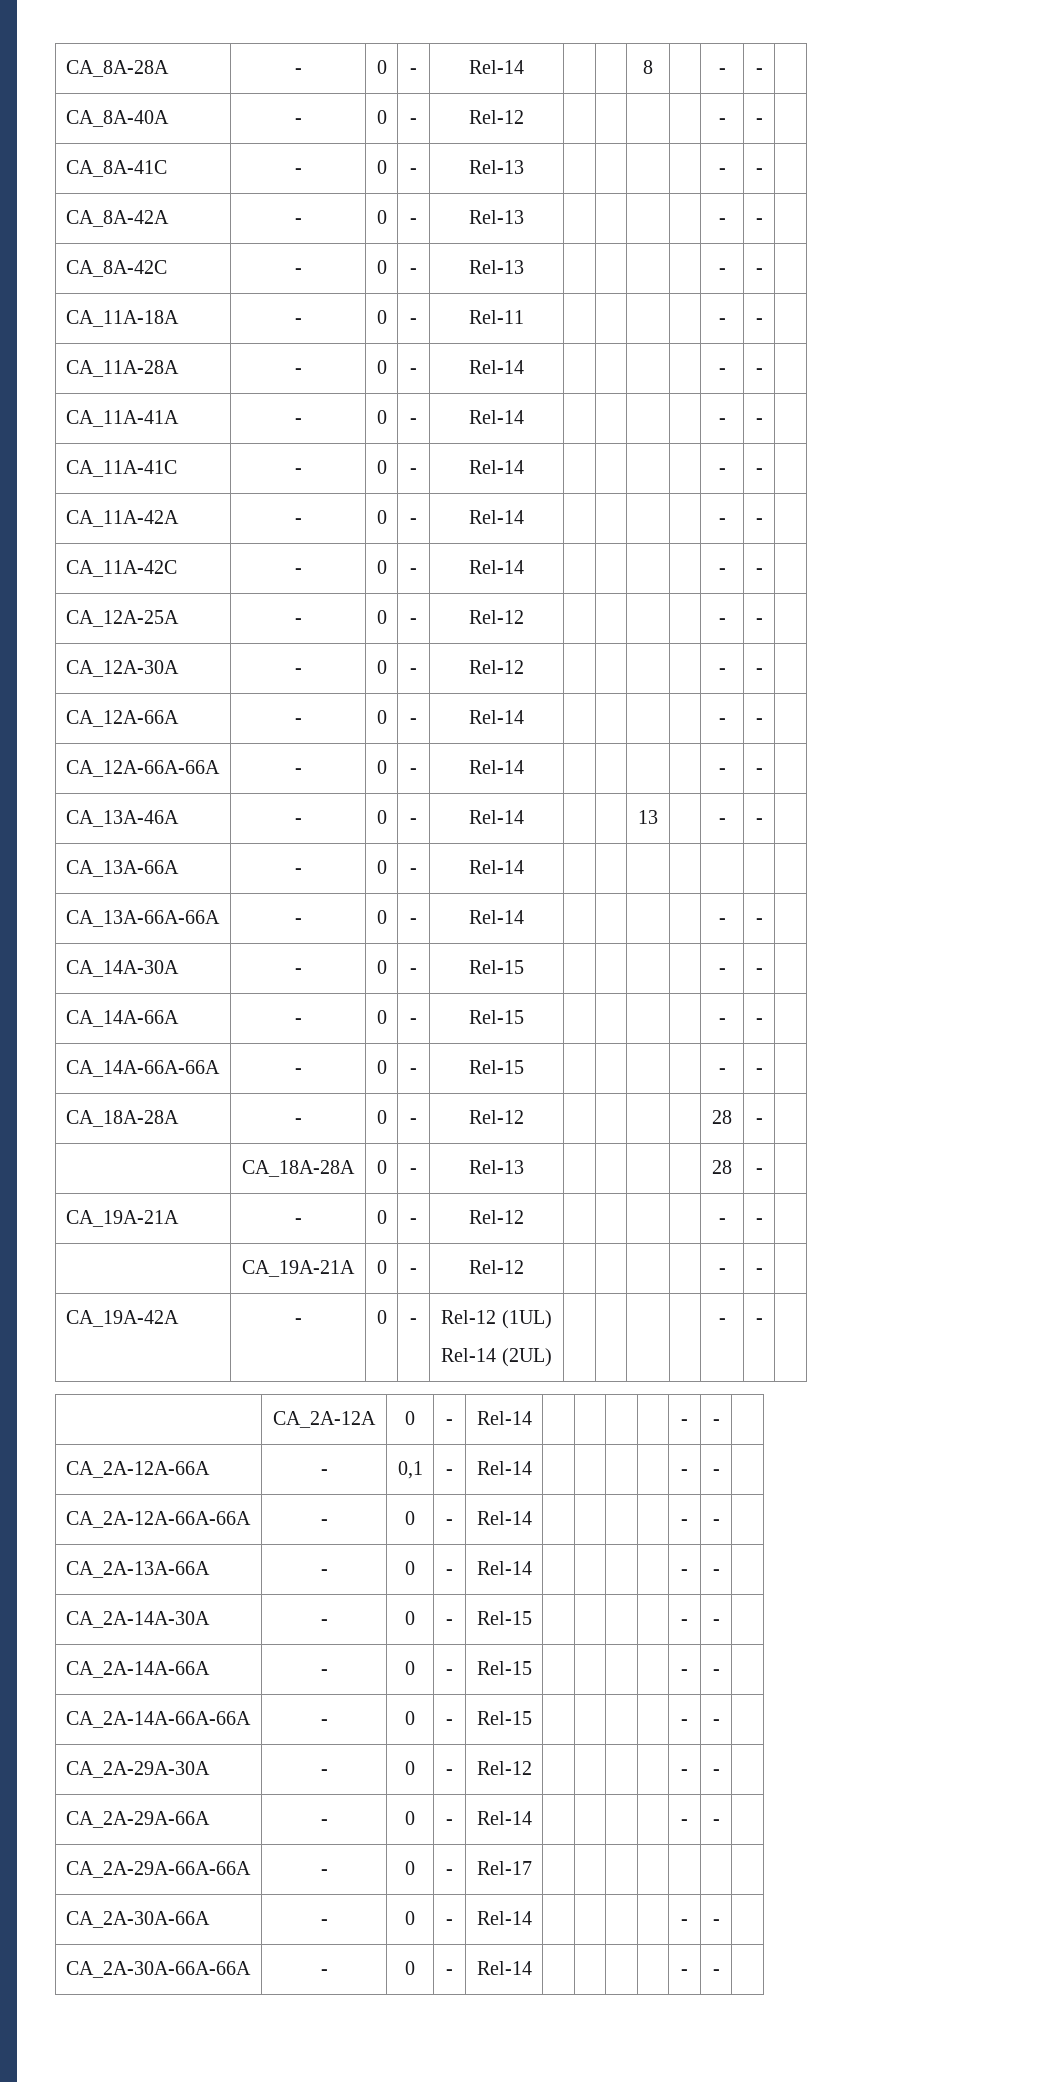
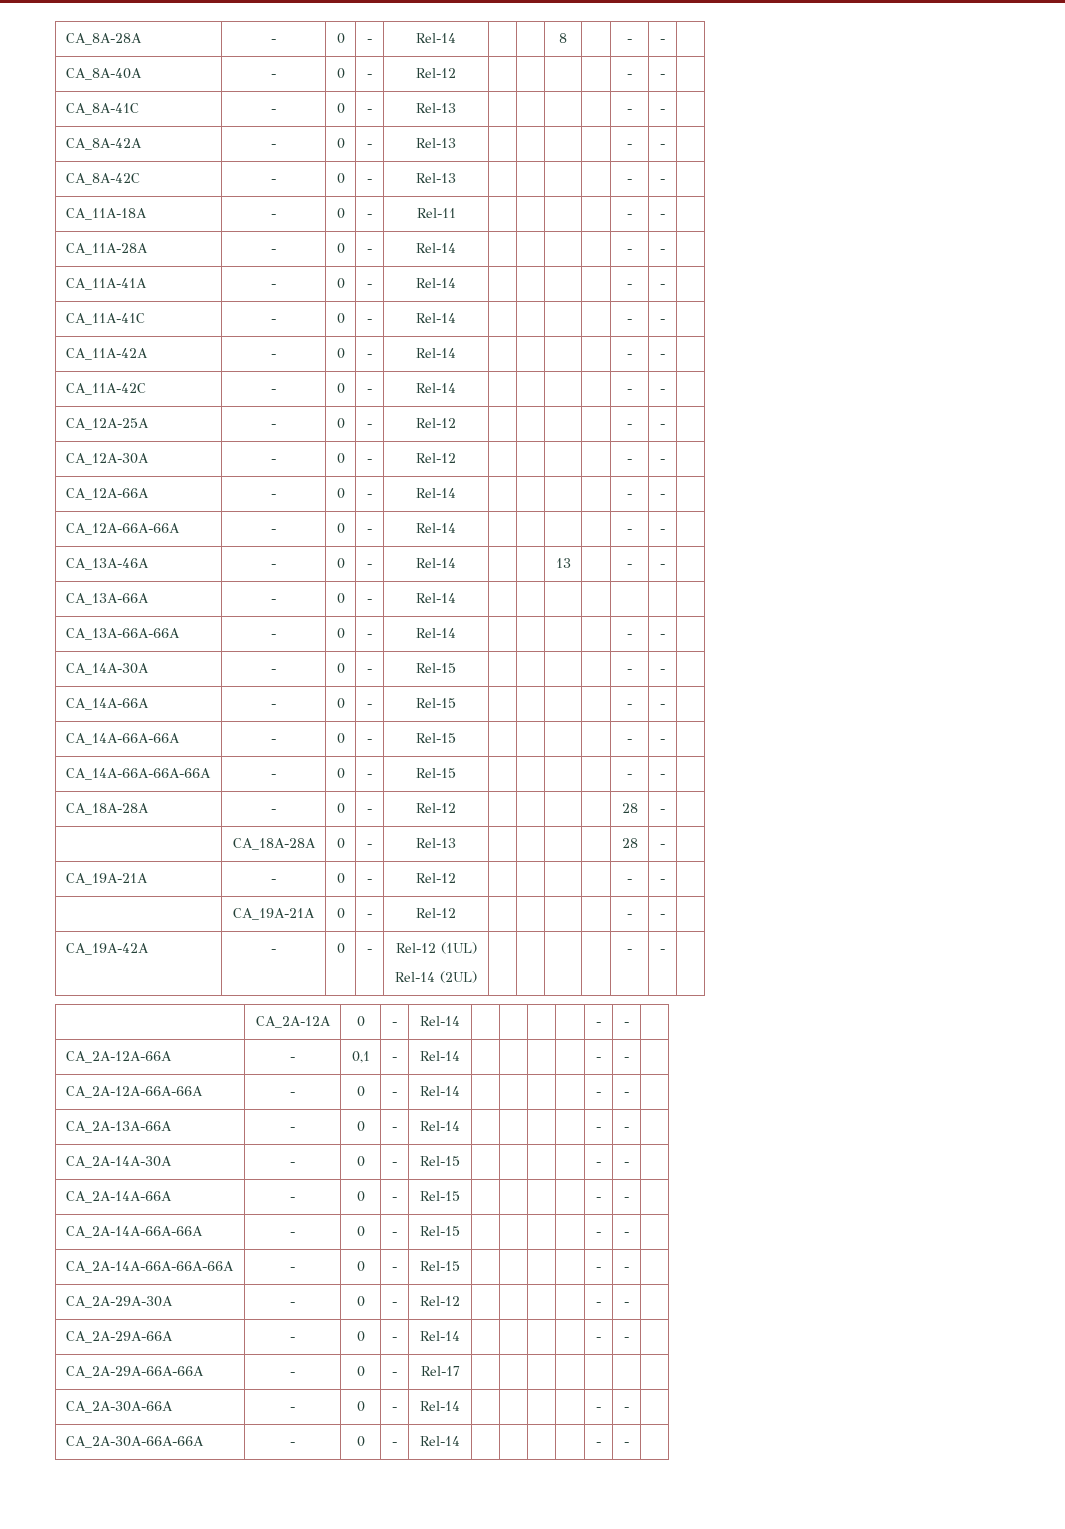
+ CA_14A-66A-66A-66A | - | 0 | - | Rel-15 | | | | | - | - |
+ CA_2A-14A-66A-66A-66A | - | 0 | - | Rel-15 | | | | | - | - |

